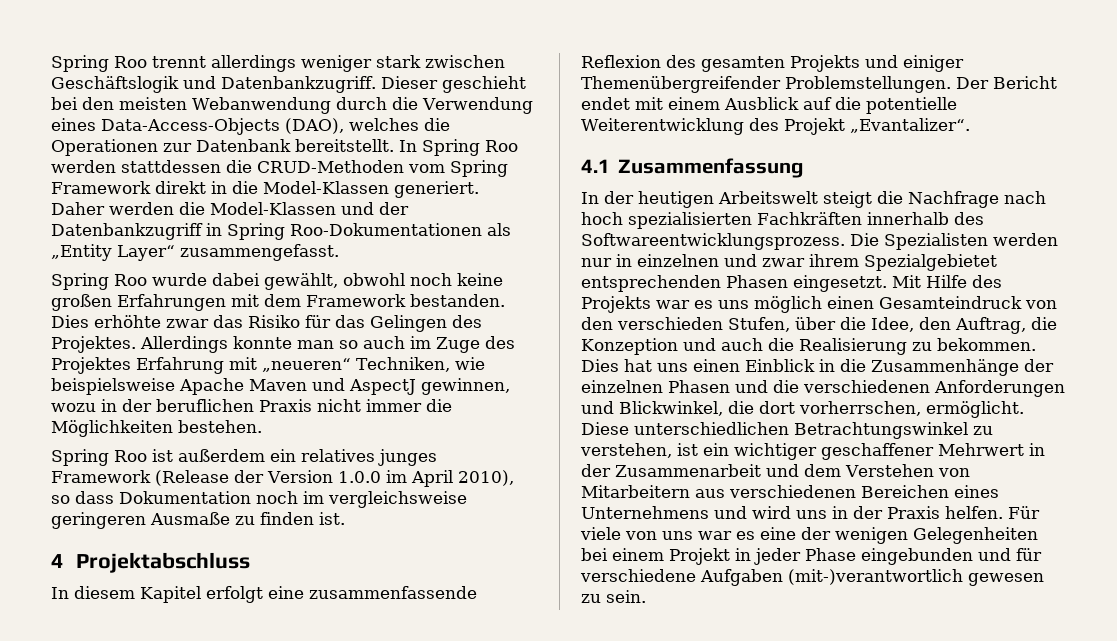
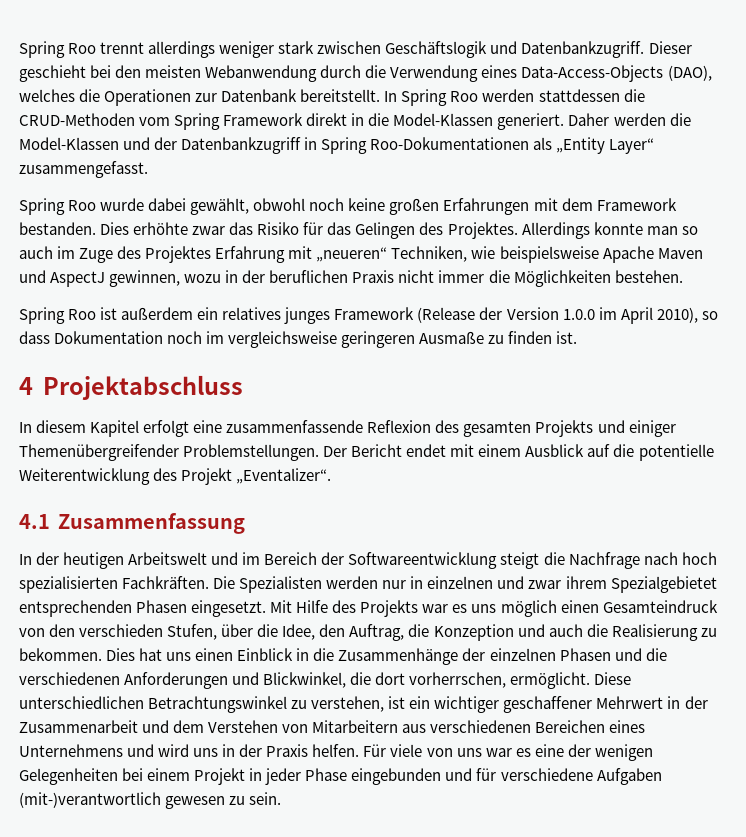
- Der Bericht endet mit einem Ausblick auf die potentielle Weiterentwicklung des Projekt „Evantalizer“.
+ Der Bericht endet mit einem Ausblick auf die potentielle Weiterentwicklung des Projekt „Eventalizer“.
- In der heutigen Arbeitswelt steigt die Nachfrage nach hoch spezialisierten Fachkräften innerhalb des Softwareentwicklungsprozess.
+ In der heutigen Arbeitswelt und im Bereich der Softwareentwicklung steigt die Nachfrage nach hoch spezialisierten Fachkräften.

